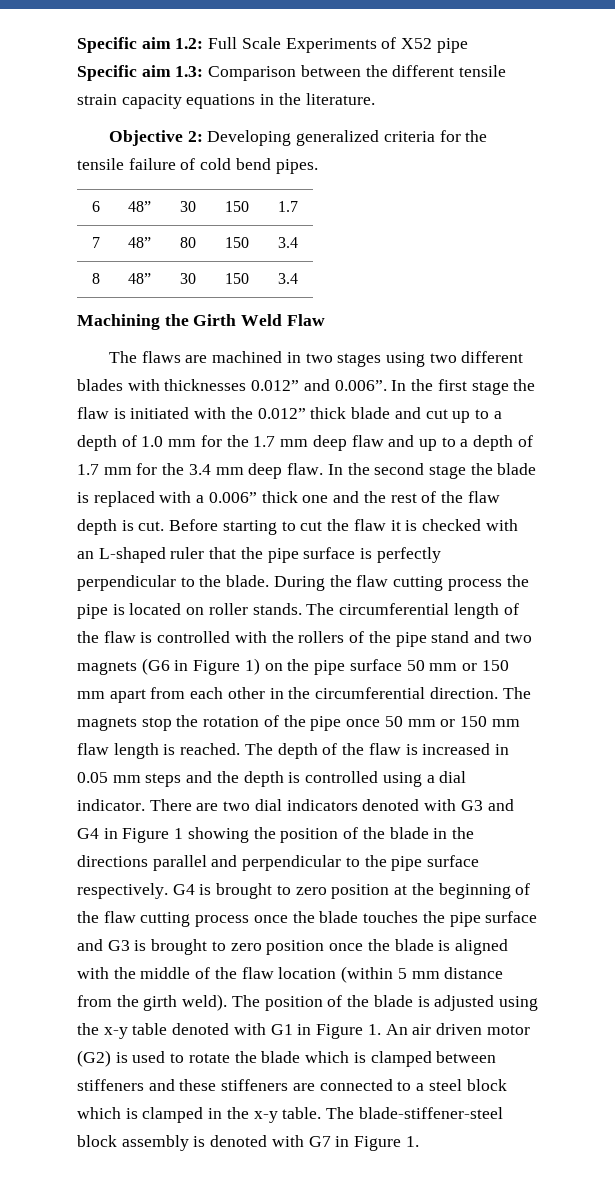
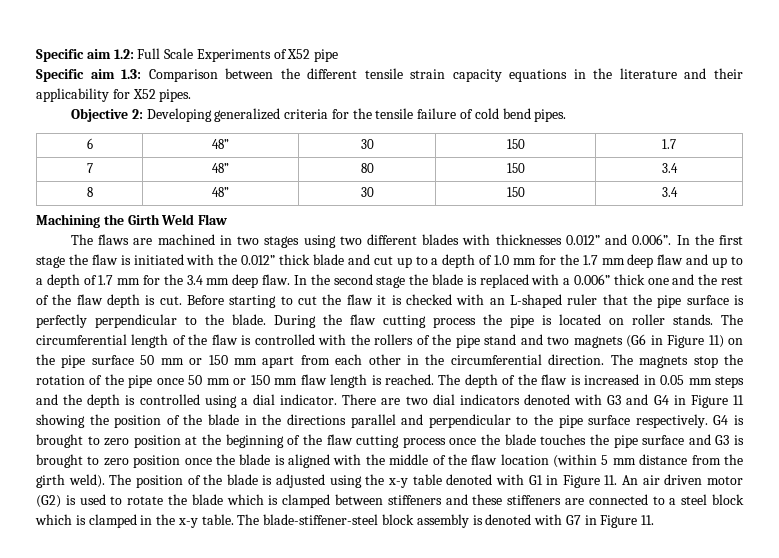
- Specific aim 1.3: Comparison between the different tensile strain capacity equations in the literature.
+ Specific aim 1.3: Comparison between the different tensile strain capacity equations in the literature and their applicability for X52 pipes.
- The circumferential length of the flaw is controlled with the rollers of the pipe stand and two magnets (G6 in Figure 1) on the pipe surface 50 mm or 150 mm apart from each other in the circumferential direction.
+ The circumferential length of the flaw is controlled with the rollers of the pipe stand and two magnets (G6 in Figure 11) on the pipe surface 50 mm or 150 mm apart from each other in the circumferential direction.
- There are two dial indicators denoted with G3 and G4 in Figure 1 showing the position of the blade in the directions parallel and perpendicular to the pipe surface respectively.
+ There are two dial indicators denoted with G3 and G4 in Figure 11 showing the position of the blade in the directions parallel and perpendicular to the pipe surface respectively.
- The position of the blade is adjusted using the x-y table denoted with G1 in Figure 1. An air driven motor (G2) is used to rotate the blade which is clamped between stiffeners and these stiffeners are connected to a steel block which is clamped in the x-y table.
+ The position of the blade is adjusted using the x-y table denoted with G1 in Figure 11. An air driven motor (G2) is used to rotate the blade which is clamped between stiffeners and these stiffeners are connected to a steel block which is clamped in the x-y table.
- The blade-stiffener-steel block assembly is denoted with G7 in Figure 1.
+ The blade-stiffener-steel block assembly is denoted with G7 in Figure 11.

